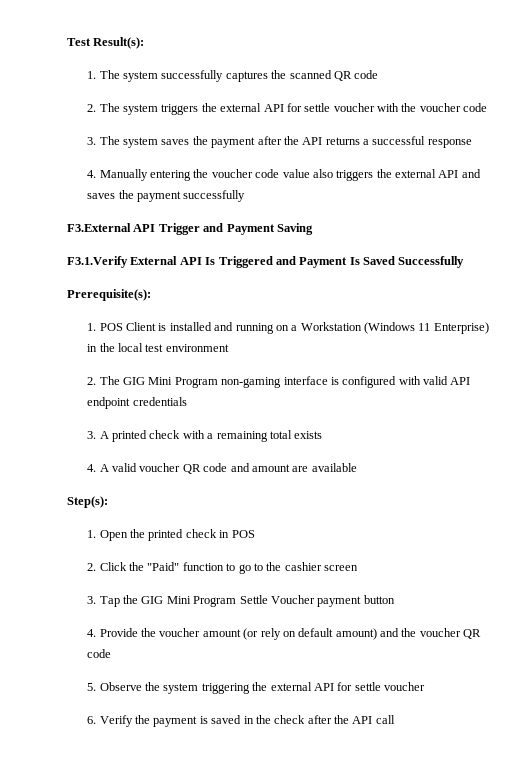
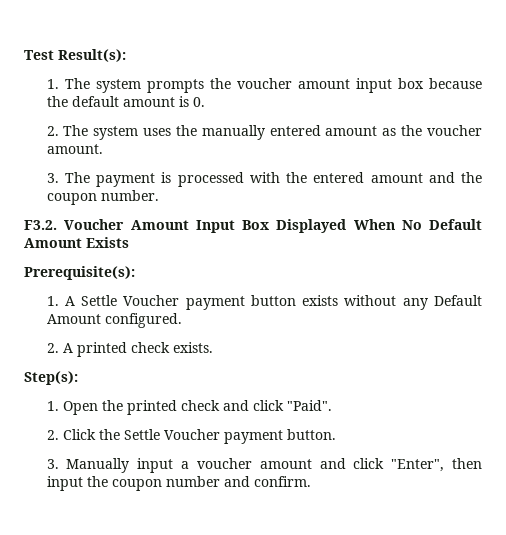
- 1. The system successfully captures the scanned QR code
- 2. The system triggers the external API for settle voucher with the voucher code
+ 1. The system prompts the voucher amount input box because the default amount is 0.
+ 2. The system uses the manually entered amount as the voucher amount.
- 3. The system saves the payment after the API returns a successful response
- 4. Manually entering the voucher code value also triggers the external API and saves the payment successfully
- F3.External API Trigger and Payment Saving
- F3.1.Verify External API Is Triggered and Payment Is Saved Successfully
+ 3. The payment is processed with the entered amount and the coupon number.
+ F3.2. Voucher Amount Input Box Displayed When No Default Amount Exists
  Prerequisite(s):
- 1. POS Client is installed and running on a Workstation (Windows 11 Enterprise) in the local test environment
- 2. The GIG Mini Program non-gaming interface is configured with valid API endpoint credentials
- 3. A printed check with a remaining total exists
- 4. A valid voucher QR code and amount are available
+ 1. A Settle Voucher payment button exists without any Default Amount configured.
+ 2. A printed check exists.
- 1. Open the printed check in POS
+ 1. Open the printed check and click "Paid".
- 2. Click the "Paid" function to go to the cashier screen
- 3. Tap the GIG Mini Program Settle Voucher payment button
- 4. Provide the voucher amount (or rely on default amount) and the voucher QR code
- 5. Observe the system triggering the external API for settle voucher
- 6. Verify the payment is saved in the check after the API call
+ 2. Click the Settle Voucher payment button.
+ 3. Manually input a voucher amount and click "Enter", then input the coupon number and confirm.

